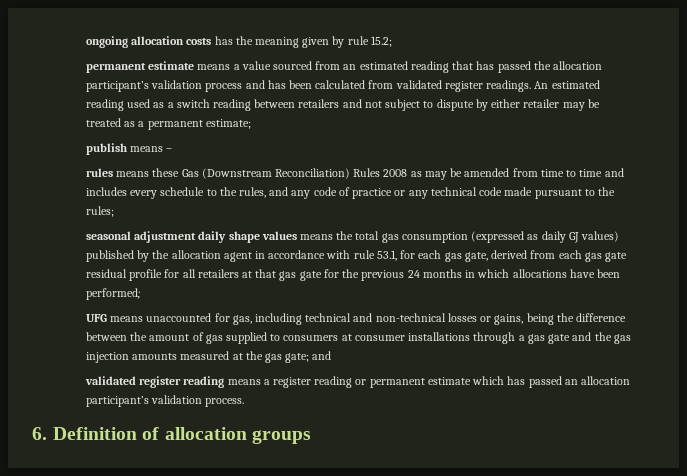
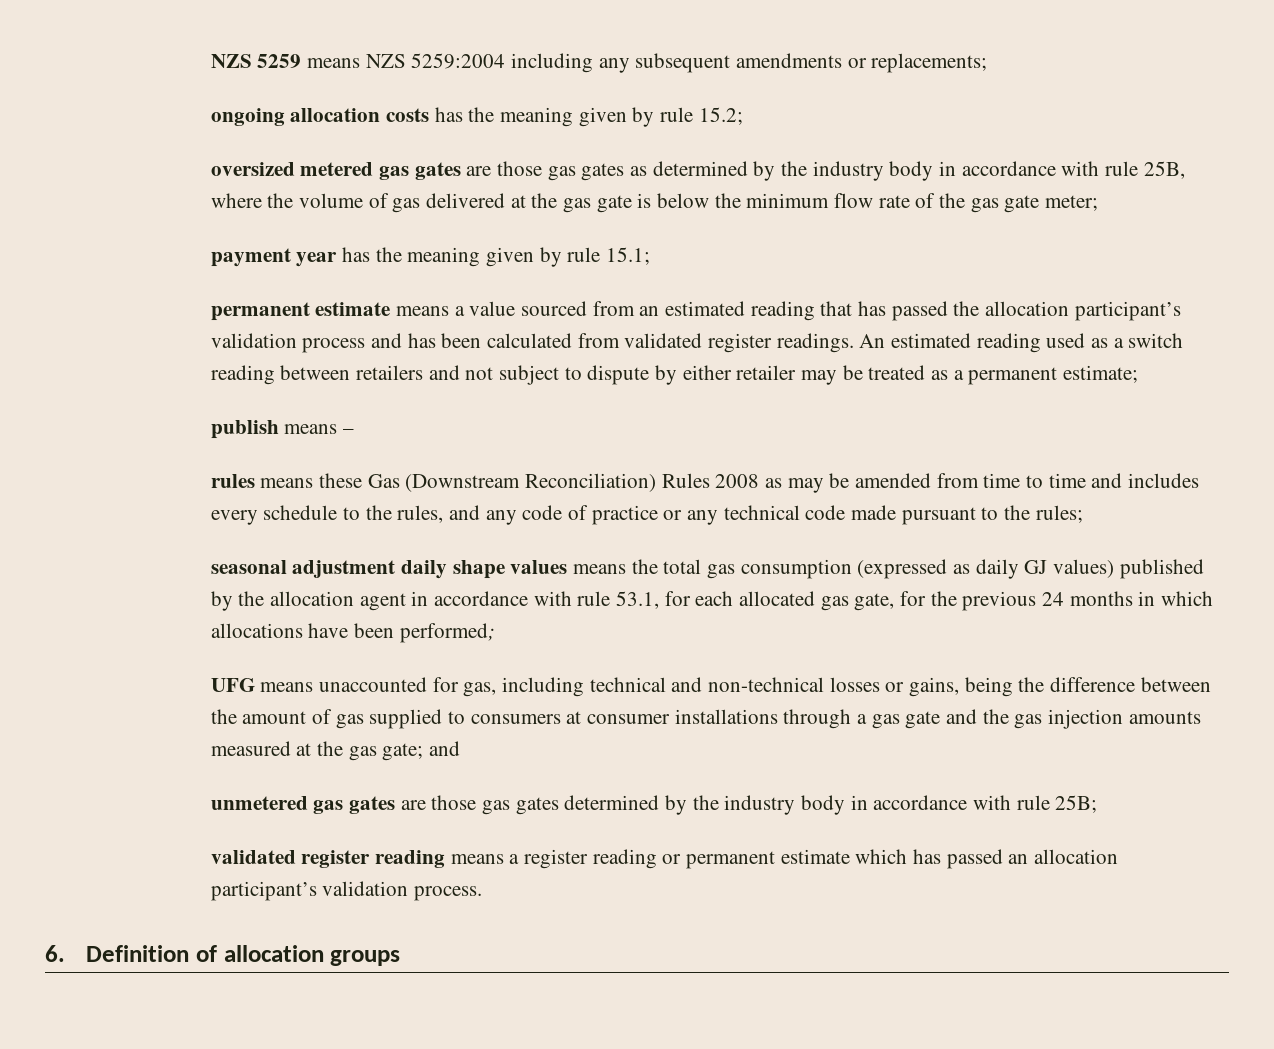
+ NZS 5259 means NZS 5259:2004 including any subsequent amendments or replacements;
+ oversized metered gas gates are those gas gates as determined by the industry body in accordance with rule 25B, where the volume of gas delivered at the gas gate is below the minimum flow rate of the gas gate meter;
+ payment year has the meaning given by rule 15.1;
- seasonal adjustment daily shape values means the total gas consumption (expressed as daily GJ values) published by the allocation agent in accordance with rule 53.1, for each gas gate, derived from each gas gate residual profile for all retailers at that gas gate for the previous 24 months in which allocations have been performed;
+ seasonal adjustment daily shape values means the total gas consumption (expressed as daily GJ values) published by the allocation agent in accordance with rule 53.1, for each allocated gas gate, for the previous 24 months in which allocations have been performed;
+ unmetered gas gates are those gas gates determined by the industry body in accordance with rule 25B;

